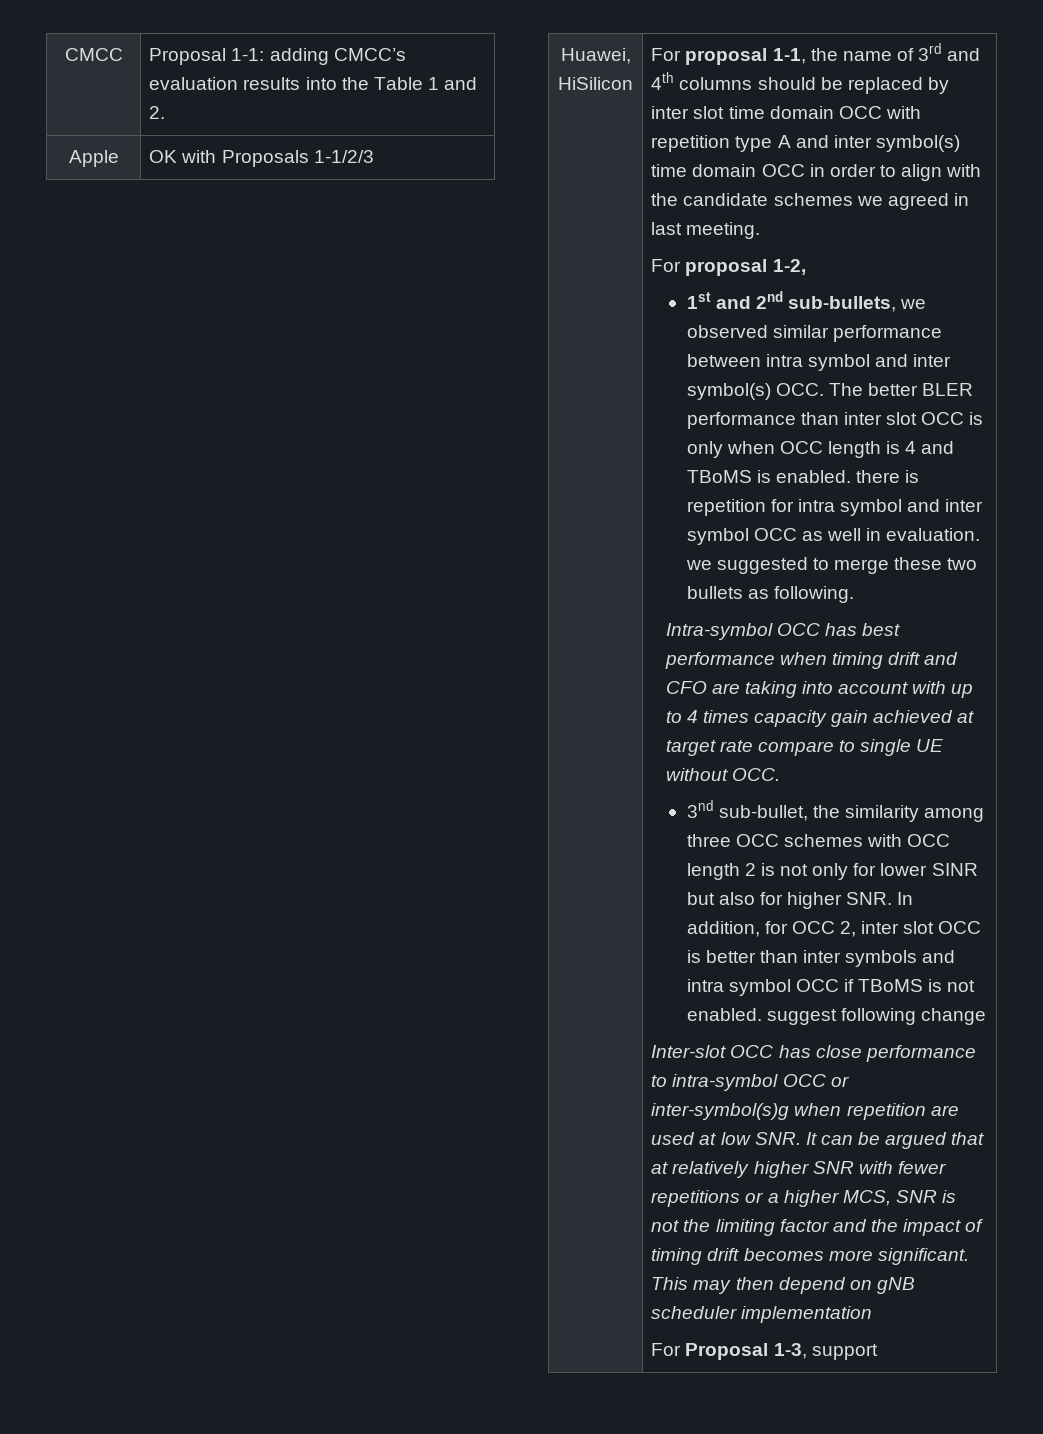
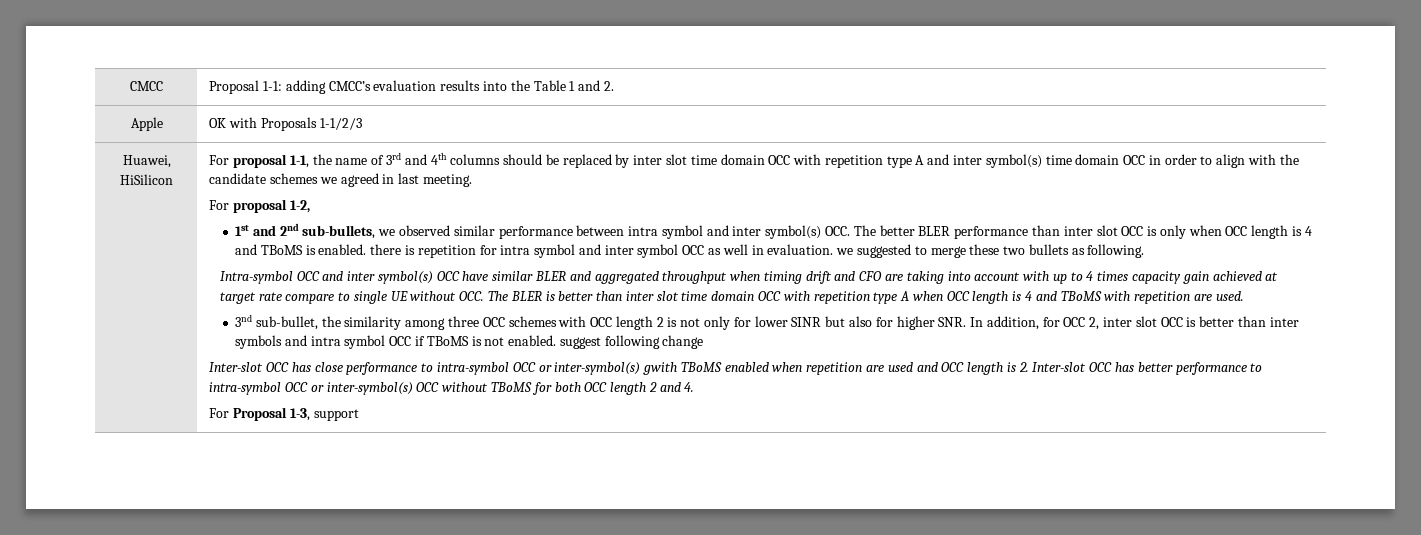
- Intra-symbol OCC has best performance when timing drift and CFO are taking into account with up to 4 times capacity gain achieved at target rate compare to single UE without OCC.
+ Intra-symbol OCC and inter symbol(s) OCC have similar BLER and aggregated throughput when timing drift and CFO are taking into account with up to 4 times capacity gain achieved at target rate compare to single UE without OCC. The BLER is better than inter slot time domain OCC with repetition type A when OCC length is 4 and TBoMS with repetition are used.
- Inter-slot OCC has close performance to intra-symbol OCC or inter-symbol(s)g when repetition are used at low SNR. It can be argued that at relatively higher SNR with fewer repetitions or a higher MCS, SNR is not the limiting factor and the impact of timing drift becomes more significant. This may then depend on gNB scheduler implementation
+ Inter-slot OCC has close performance to intra-symbol OCC or inter-symbol(s) gwith TBoMS enabled when repetition are used and OCC length is 2. Inter-slot OCC has better performance to intra-symbol OCC or inter-symbol(s) OCC without TBoMS for both OCC length 2 and 4.

